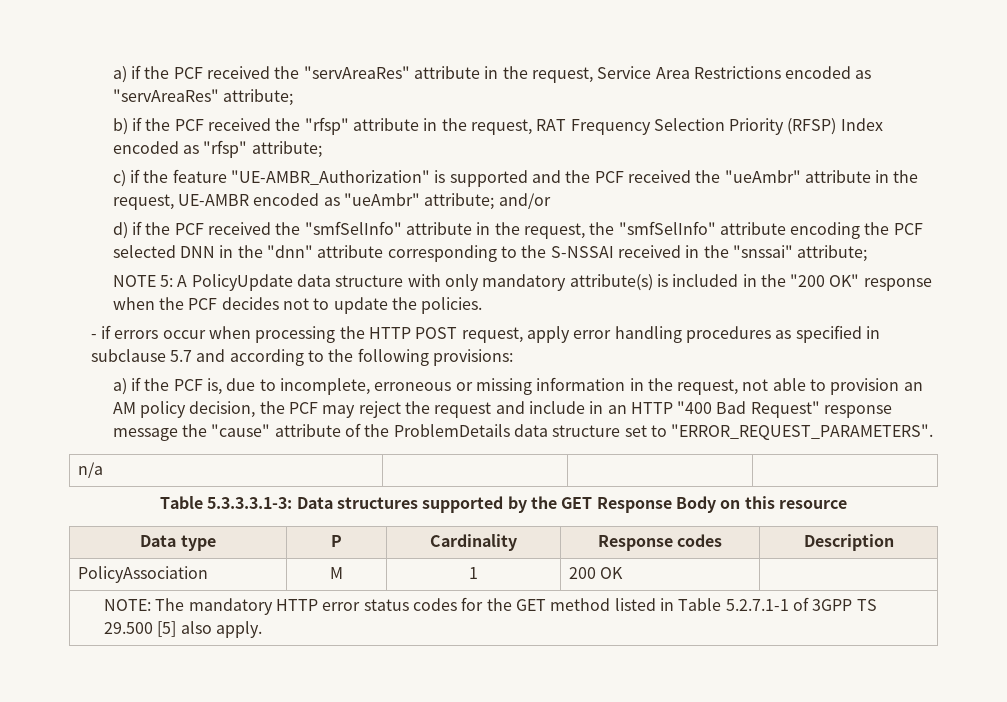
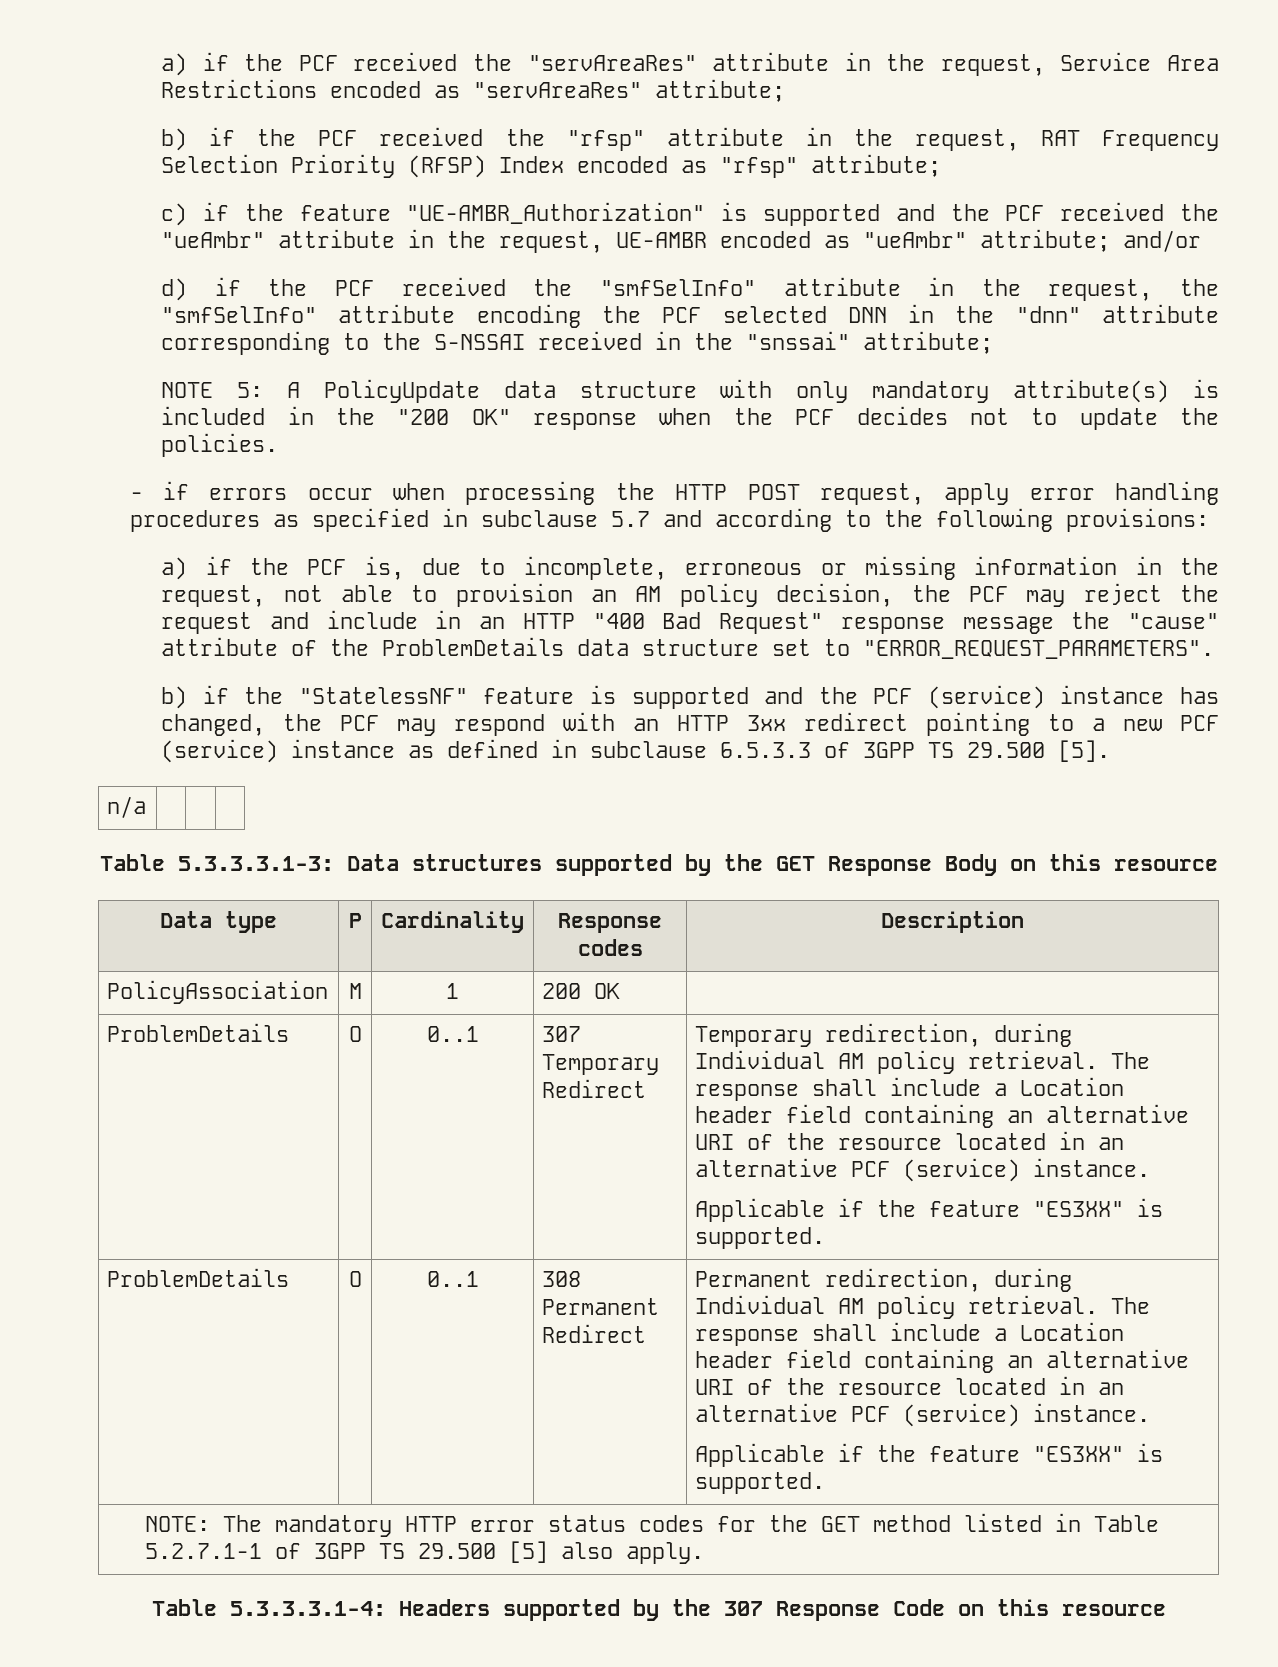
+ b) if the "StatelessNF" feature is supported and the PCF (service) instance has changed, the PCF may respond with an HTTP 3xx redirect pointing to a new PCF (service) instance as defined in subclause 6.5.3.3 of 3GPP TS 29.500 [5].
+ ProblemDetails | O | 0..1 | 307 Temporary Redirect | Temporary redirection, during Individual AM policy retrieval. The response shall include a Location header field containing an alternative URI of the resource located in an alternative PCF (service) instance.
+ Applicable if the feature "ES3XX" is supported.
+ ProblemDetails | O | 0..1 | 308 Permanent Redirect | Permanent redirection, during Individual AM policy retrieval. The response shall include a Location header field containing an alternative URI of the resource located in an alternative PCF (service) instance.
+ Applicable if the feature "ES3XX" is supported.
+ Table 5.3.3.3.1-4: Headers supported by the 307 Response Code on this resource

